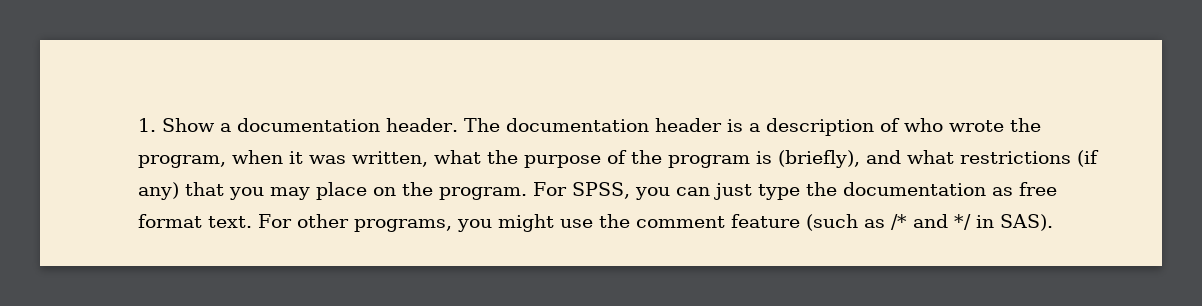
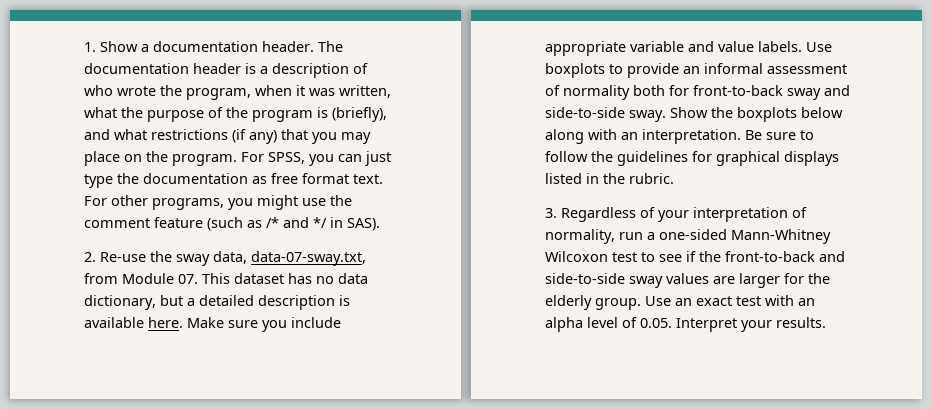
+ 2. Re-use the sway data, data-07-sway.txt, from Module 07. This dataset has no data dictionary, but a detailed description is available here. Make sure you include appropriate variable and value labels. Use boxplots to provide an informal assessment of normality both for front-to-back sway and side-to-side sway. Show the boxplots below along with an interpretation. Be sure to follow the guidelines for graphical displays listed in the rubric.
+ 3. Regardless of your interpretation of normality, run a one-sided Mann-Whitney Wilcoxon test to see if the front-to-back and side-to-side sway values are larger for the elderly group. Use an exact test with an alpha level of 0.05. Interpret your results.

